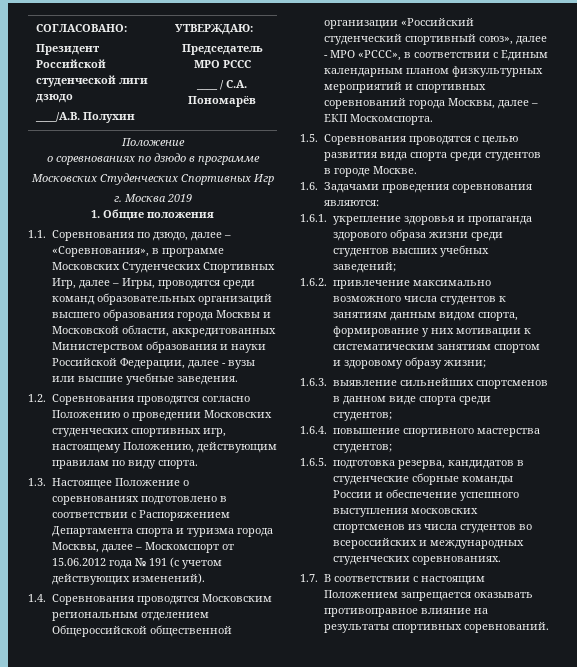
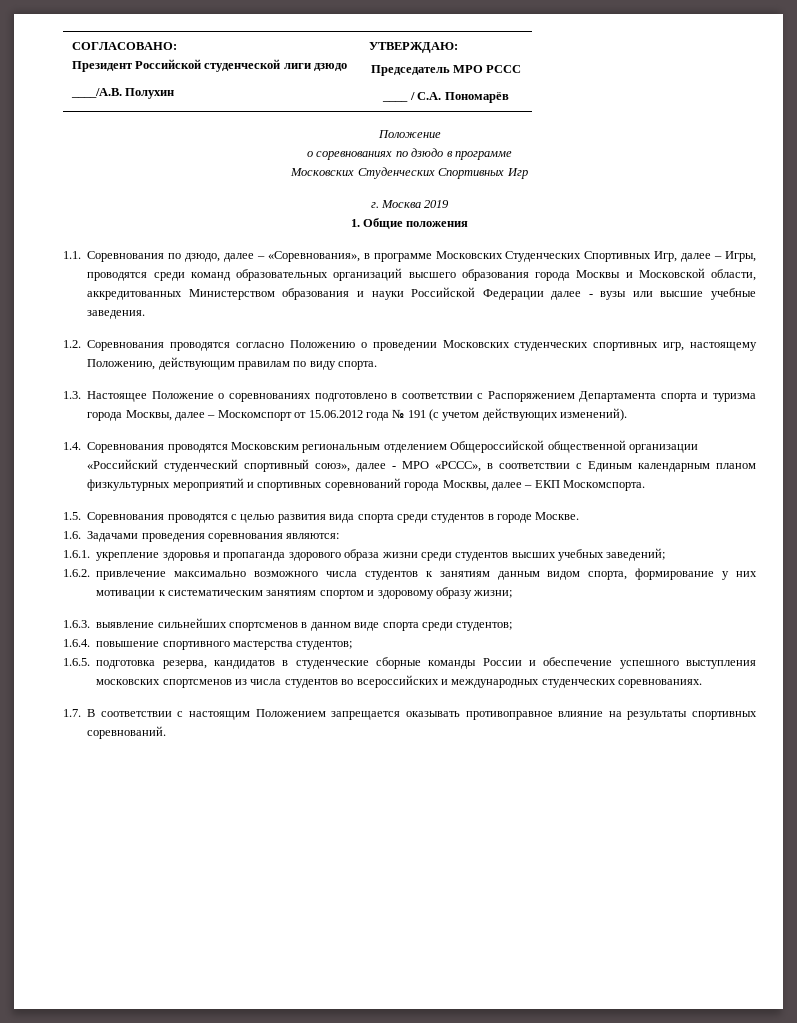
- 1.1. Соревнования по дзюдо, далее – «Соревнования», в программе Московских Студенческих Спортивных Игр, далее – Игры, проводятся среди команд образовательных организаций высшего образования города Москвы и Московской области, аккредитованных Министерством образования и науки Российской Федерации, далее - вузы или высшие учебные заведения.
+ 1.1. Соревнования по дзюдо, далее – «Соревнования», в программе Московских Студенческих Спортивных Игр, далее – Игры, проводятся среди команд образовательных организаций высшего образования города Москвы и Московской области, аккредитованных Министерством образования и науки Российской Федерации далее - вузы или высшие учебные заведения.

